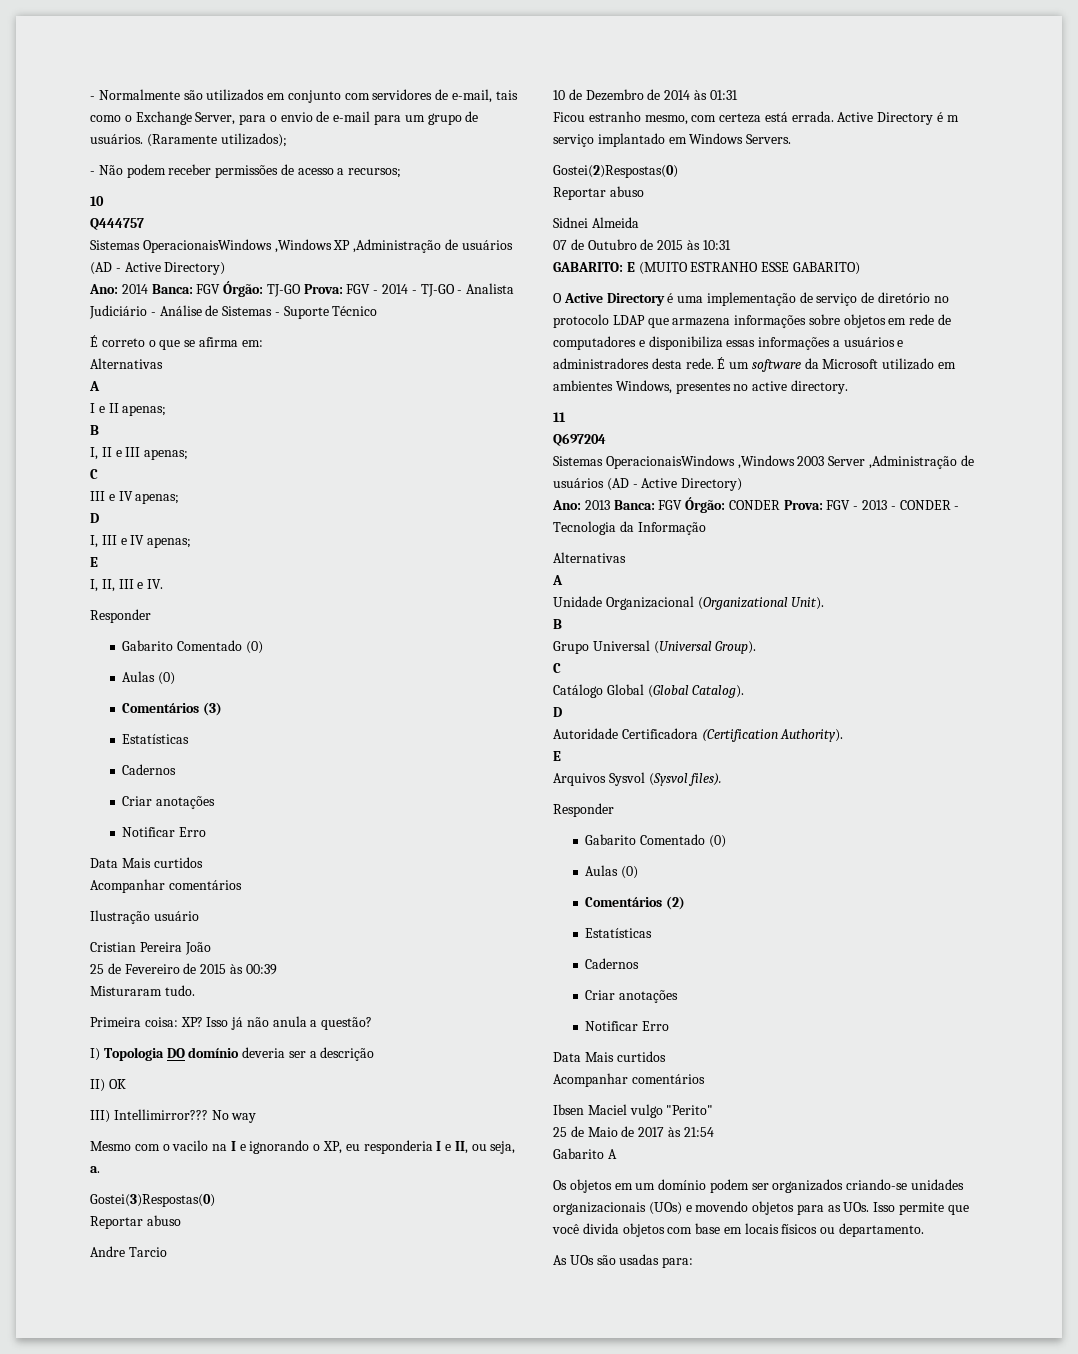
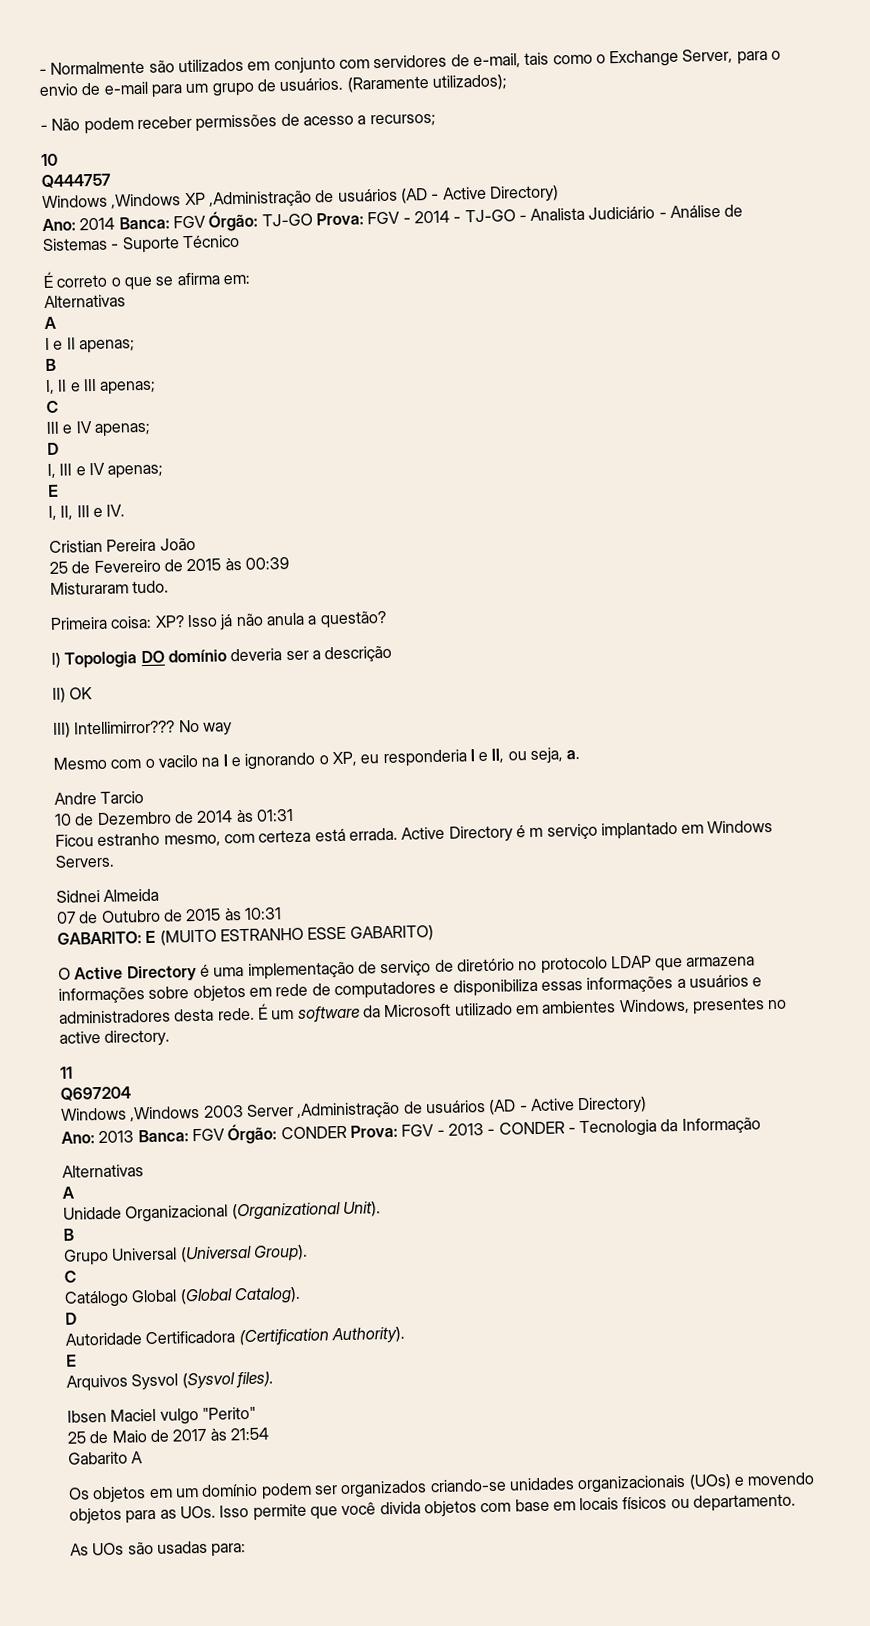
- Sistemas OperacionaisWindows ,Windows XP ,Administração de usuários (AD - Active Directory)
+ Windows ,Windows XP ,Administração de usuários (AD - Active Directory)
  I, II, III e IV.
- Responder
- Gabarito Comentado (0)
- Aulas (0)
- Comentários (3)
- Estatísticas
- Cadernos
- Criar anotações
- Notificar Erro
- Data Mais curtidos
- Acompanhar comentários
- Ilustração usuário
- Gostei(3)Respostas(0)
- Reportar abuso
- Gostei(2)Respostas(0)
- Reportar abuso
- Sistemas OperacionaisWindows ,Windows 2003 Server ,Administração de usuários (AD - Active Directory)
+ Windows ,Windows 2003 Server ,Administração de usuários (AD - Active Directory)
  Arquivos Sysvol (Sysvol files).
- Responder
- Gabarito Comentado (0)
- Aulas (0)
- Comentários (2)
- Estatísticas
- Cadernos
- Criar anotações
- Notificar Erro
- Data Mais curtidos
- Acompanhar comentários

